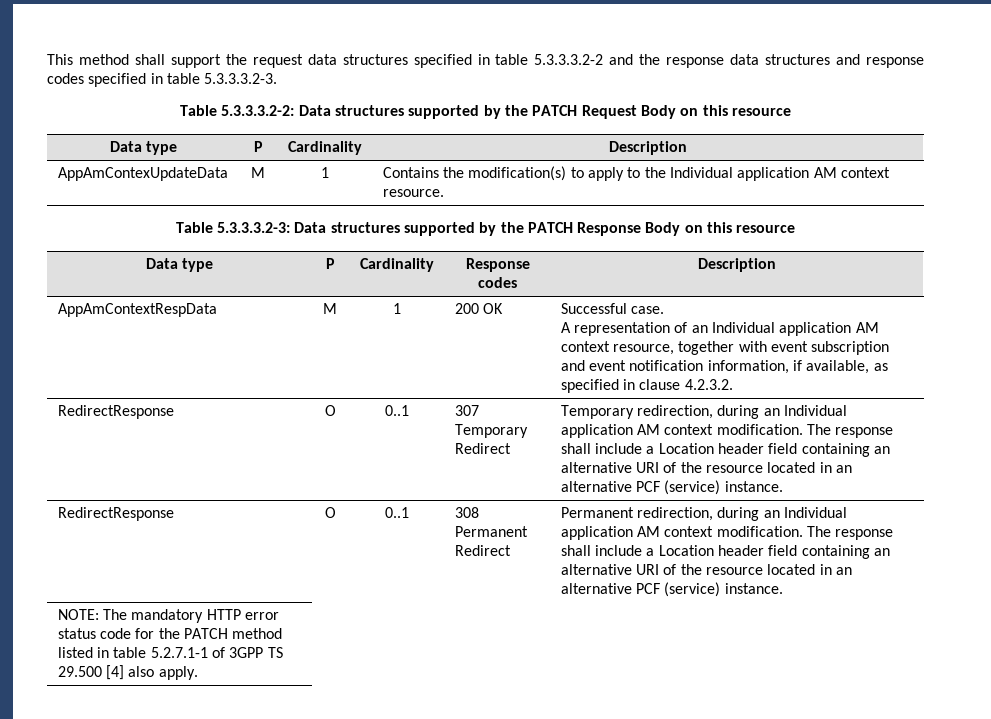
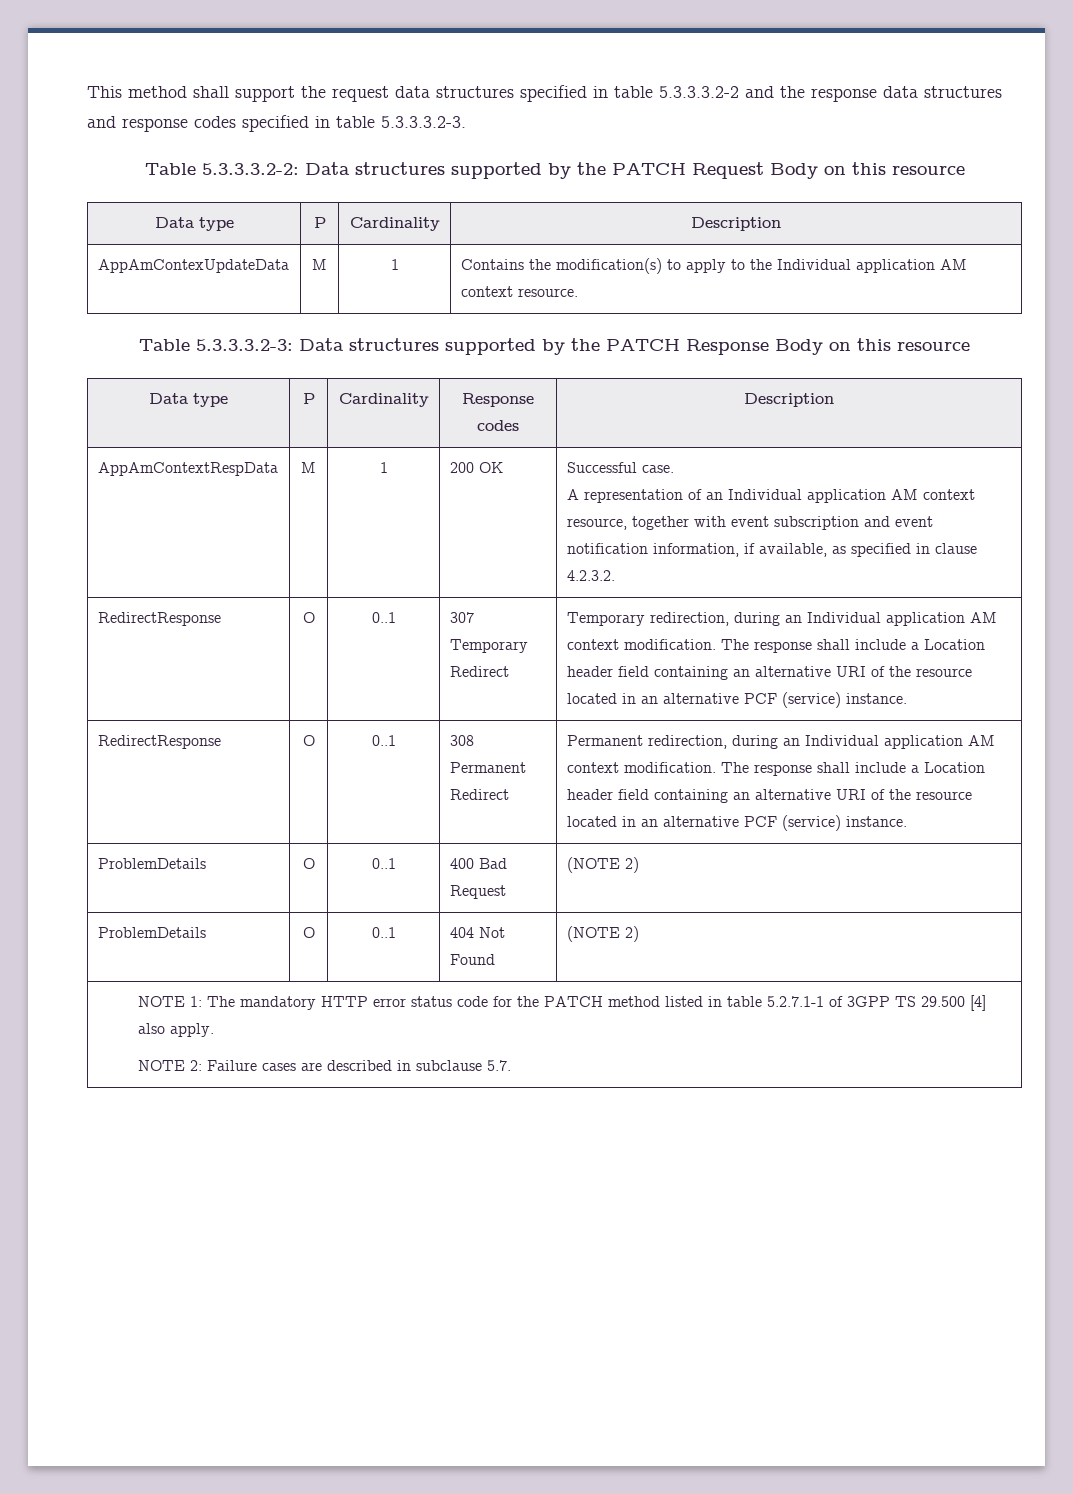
- NOTE: The mandatory HTTP error status code for the PATCH method listed in table 5.2.7.1-1 of 3GPP TS 29.500 [4] also apply.
+ ProblemDetails | O | 0..1 | 400 Bad Request | (NOTE 2)
+ ProblemDetails | O | 0..1 | 404 Not Found | (NOTE 2)
+ NOTE 1: The mandatory HTTP error status code for the PATCH method listed in table 5.2.7.1-1 of 3GPP TS 29.500 [4] also apply.
+ NOTE 2: Failure cases are described in subclause 5.7.

